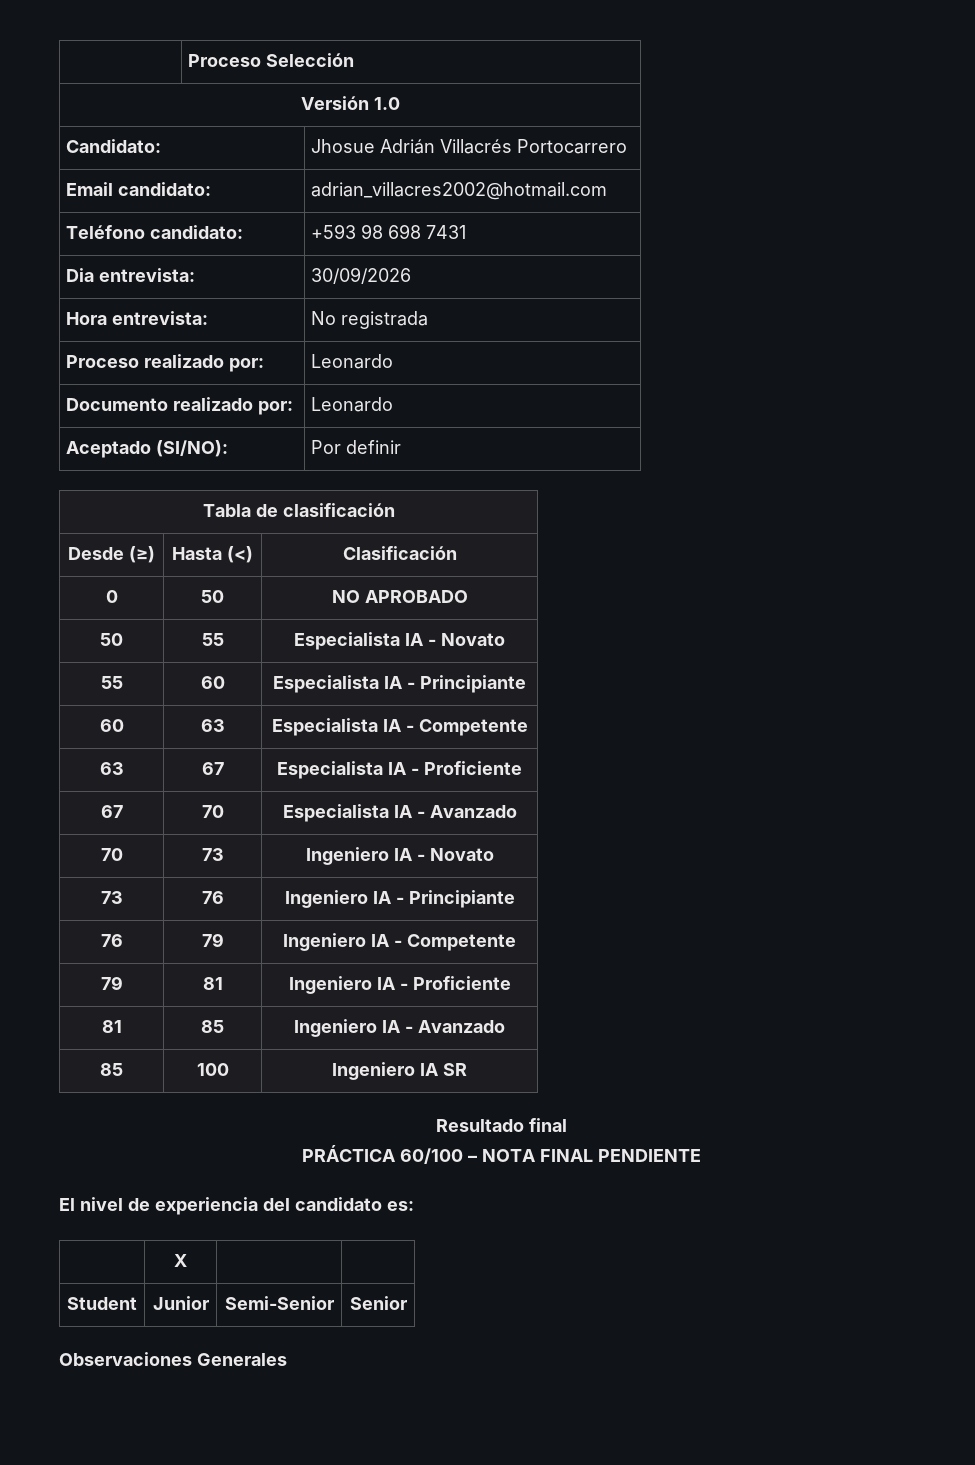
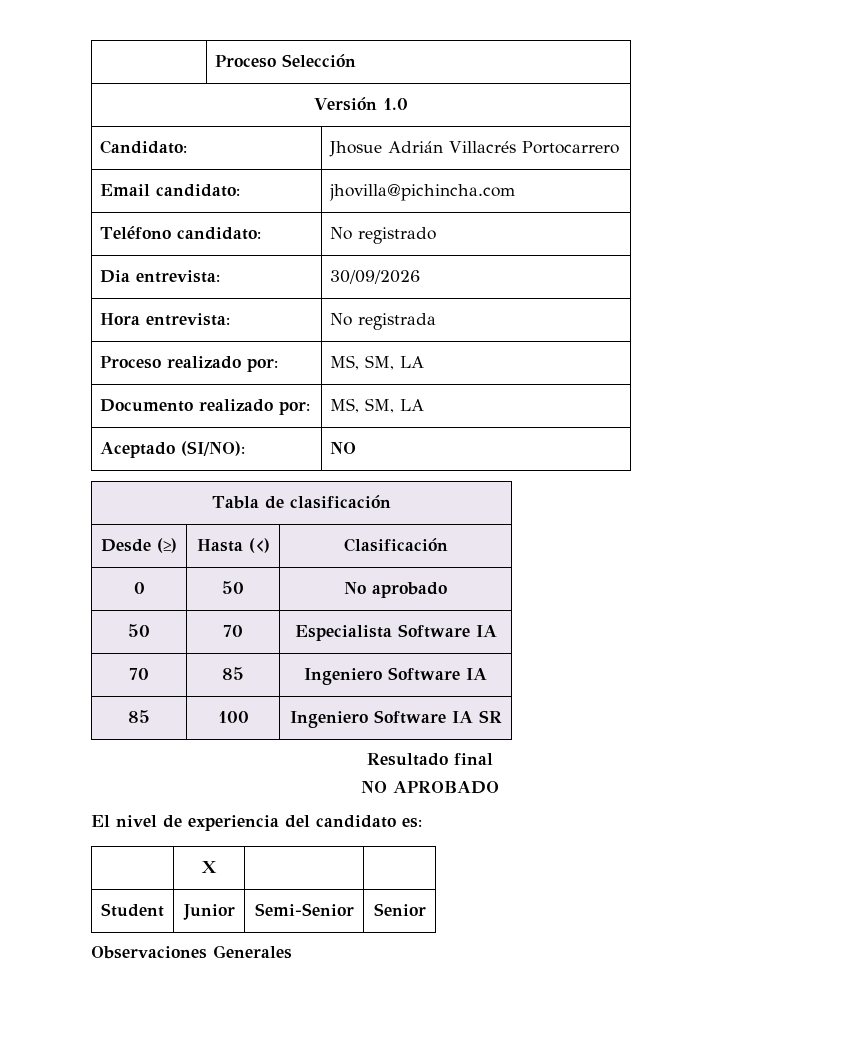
- Email candidato: | adrian_villacres2002@hotmail.com
+ Email candidato: | jhovilla@pichincha.com
- Teléfono candidato: | +593 98 698 7431
+ Teléfono candidato: | No registrado
- Proceso realizado por: | Leonardo
+ Proceso realizado por: | MS, SM, LA
- Documento realizado por: | Leonardo
+ Documento realizado por: | MS, SM, LA
- Aceptado (SI/NO): | Por definir
+ Aceptado (SI/NO): | NO
- 0 | 50 | NO APROBADO
- 50 | 55 | Especialista IA - Novato
- 55 | 60 | Especialista IA - Principiante
- 60 | 63 | Especialista IA - Competente
- 63 | 67 | Especialista IA - Proficiente
- 67 | 70 | Especialista IA - Avanzado
- 70 | 73 | Ingeniero IA - Novato
- 73 | 76 | Ingeniero IA - Principiante
- 76 | 79 | Ingeniero IA - Competente
- 79 | 81 | Ingeniero IA - Proficiente
- 81 | 85 | Ingeniero IA - Avanzado
+ 0 | 50 | No aprobado
+ 50 | 70 | Especialista Software IA
+ 70 | 85 | Ingeniero Software IA
- 85 | 100 | Ingeniero IA SR
+ 85 | 100 | Ingeniero Software IA SR
- PRÁCTICA 60/100 – NOTA FINAL PENDIENTE
+ NO APROBADO

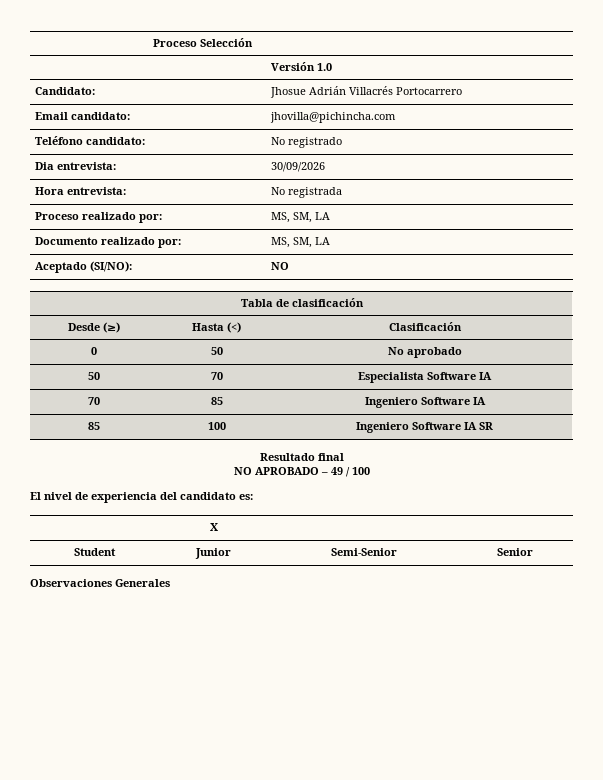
- NO APROBADO
+ NO APROBADO – 49 / 100

